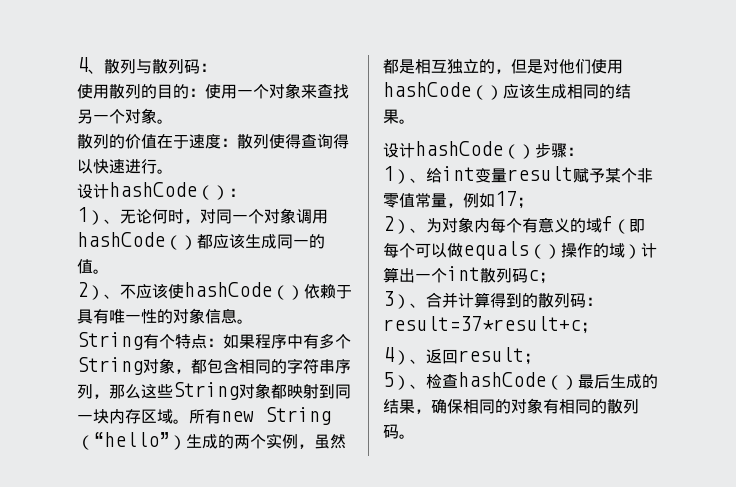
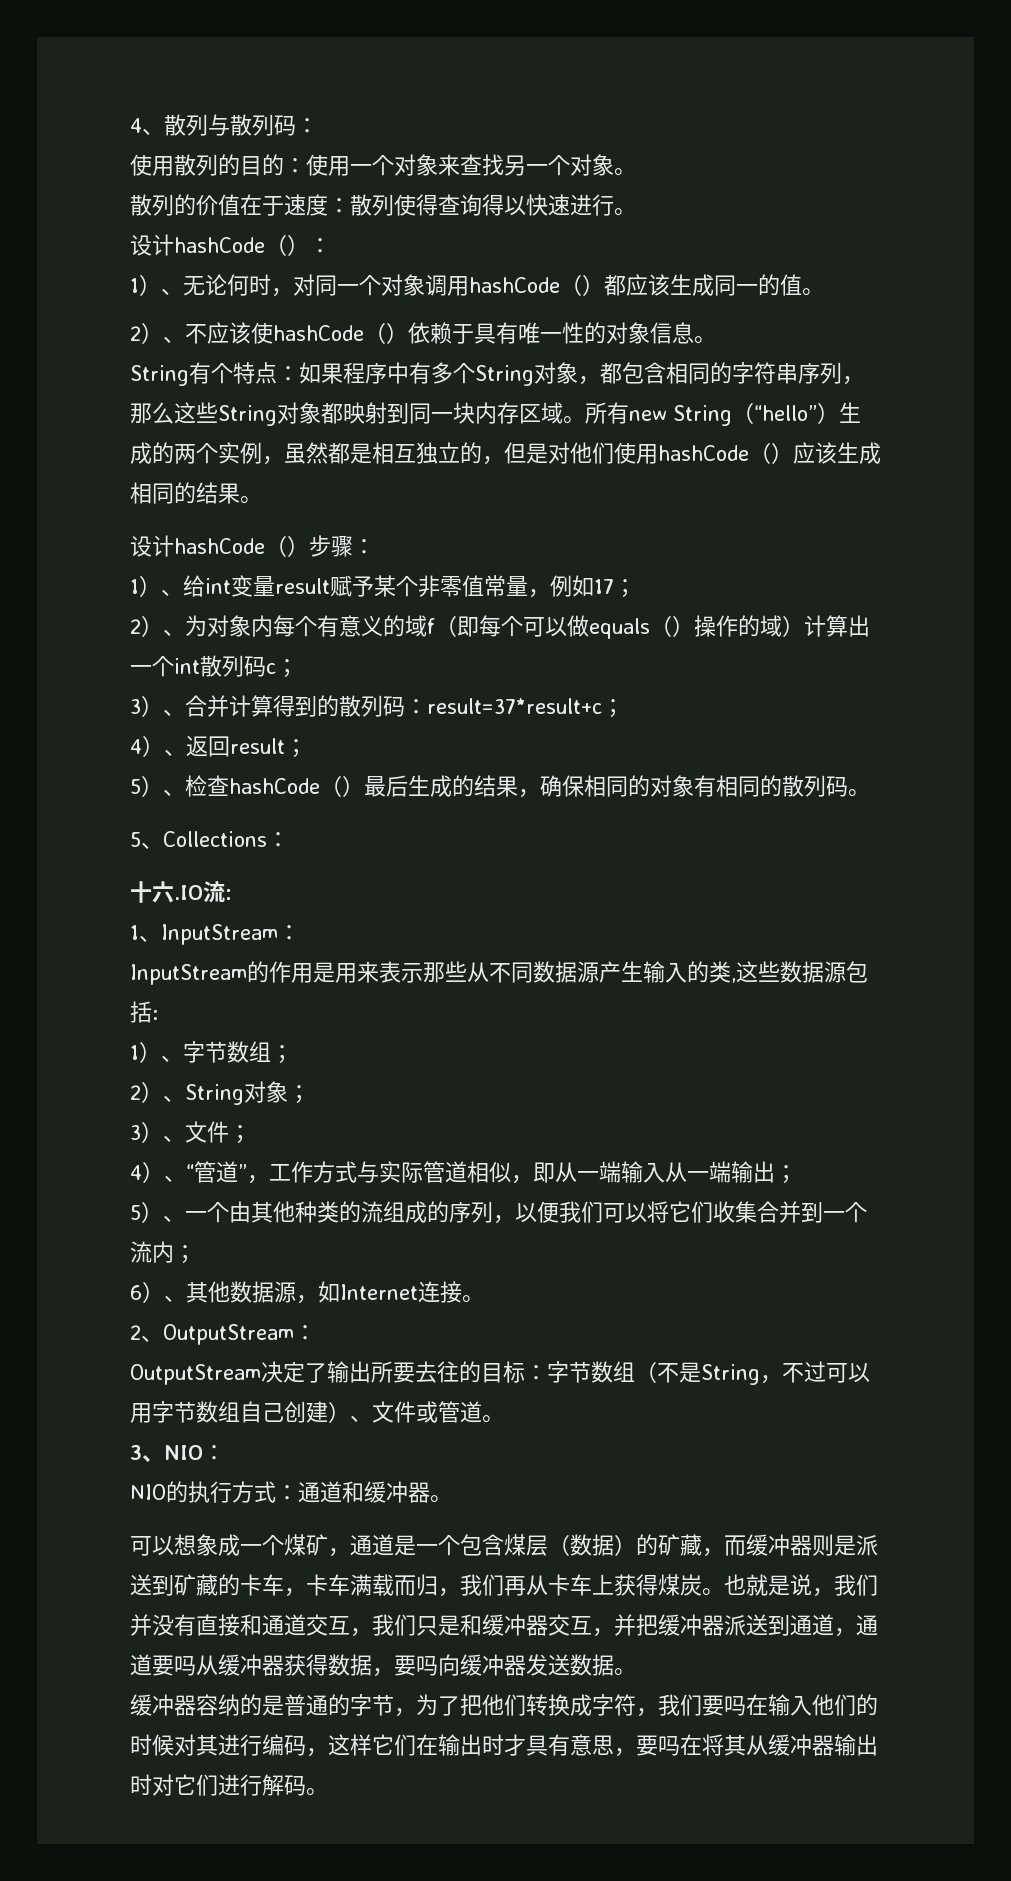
+ 5、Collections：
+ 十六.IO流:
+ 1、InputStream：
+ InputStream的作用是用来表示那些从不同数据源产生输入的类,这些数据源包括:
+ 1）、字节数组；
+ 2）、String对象；
+ 3）、文件；
+ 4）、“管道”，工作方式与实际管道相似，即从一端输入从一端输出；
+ 5）、一个由其他种类的流组成的序列，以便我们可以将它们收集合并到一个流内；
+ 6）、其他数据源，如Internet连接。
+ 2、OutputStream：
+ OutputStream决定了输出所要去往的目标：字节数组（不是String，不过可以用字节数组自己创建）、文件或管道。
+ 3、NIO：
+ NIO的执行方式：通道和缓冲器。
+ 可以想象成一个煤矿，通道是一个包含煤层（数据）的矿藏，而缓冲器则是派送到矿藏的卡车，卡车满载而归，我们再从卡车上获得煤炭。也就是说，我们并没有直接和通道交互，我们只是和缓冲器交互，并把缓冲器派送到通道，通道要吗从缓冲器获得数据，要吗向缓冲器发送数据。
+ 缓冲器容纳的是普通的字节，为了把他们转换成字符，我们要吗在输入他们的时候对其进行编码，这样它们在输出时才具有意思，要吗在将其从缓冲器输出时对它们进行解码。

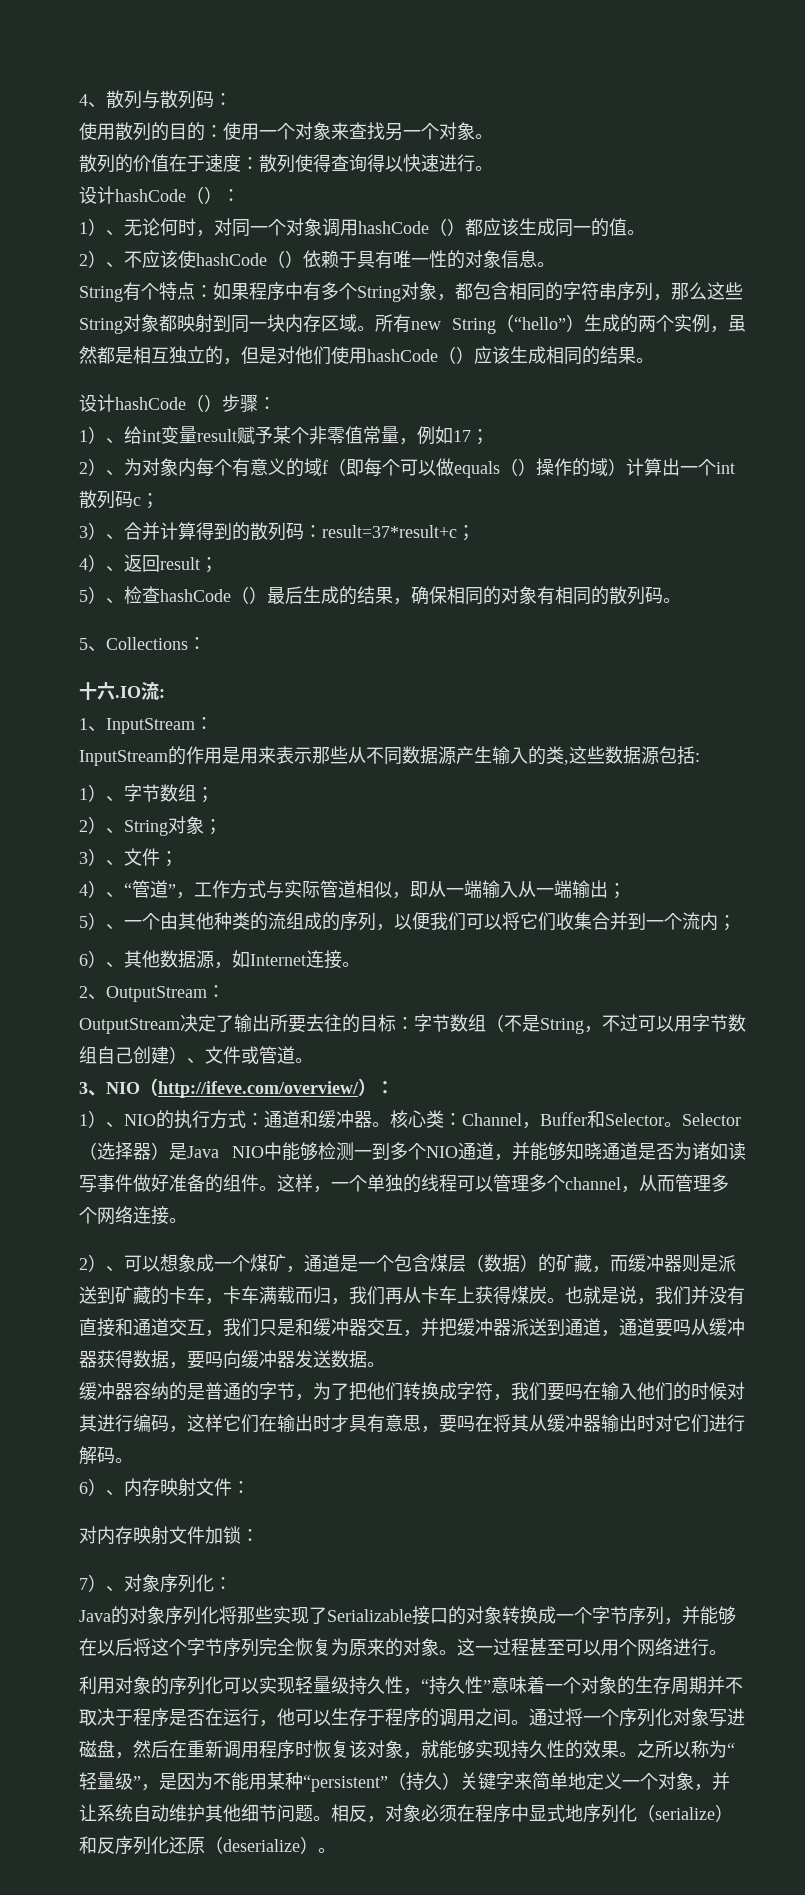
- 3、NIO：
- NIO的执行方式：通道和缓冲器。
- 可以想象成一个煤矿，通道是一个包含煤层（数据）的矿藏，而缓冲器则是派送到矿藏的卡车，卡车满载而归，我们再从卡车上获得煤炭。
+ 3、NIO（http://ifeve.com/overview/）：
+ 1）、NIO的执行方式：通道和缓冲器。核心类：Channel，Buffer和Selector。Selector（选择器）是Java NIO中能够检测一到多个NIO通道，并能够知晓通道是否为诸如读写事件做好准备的组件。这样，一个单独的线程可以管理多个channel，从而管理多个网络连接。
+ 2）、可以想象成一个煤矿，通道是一个包含煤层（数据）的矿藏，而缓冲器则是派送到矿藏的卡车，卡车满载而归，我们再从卡车上获得煤炭。
+ 6）、内存映射文件：
+ 对内存映射文件加锁：
+ 7）、对象序列化：
+ Java的对象序列化将那些实现了Serializable接口的对象转换成一个字节序列，并能够在以后将这个字节序列完全恢复为原来的对象。这一过程甚至可以用个网络进行。
+ 利用对象的序列化可以实现轻量级持久性，“持久性”意味着一个对象的生存周期并不取决于程序是否在运行，他可以生存于程序的调用之间。通过将一个序列化对象写进磁盘，然后在重新调用程序时恢复该对象，就能够实现持久性的效果。之所以称为“轻量级”，是因为不能用某种“persistent”（持久）关键字来简单地定义一个对象，并让系统自动维护其他细节问题。相反，对象必须在程序中显式地序列化（serialize）和反序列化还原（deserialize）。

